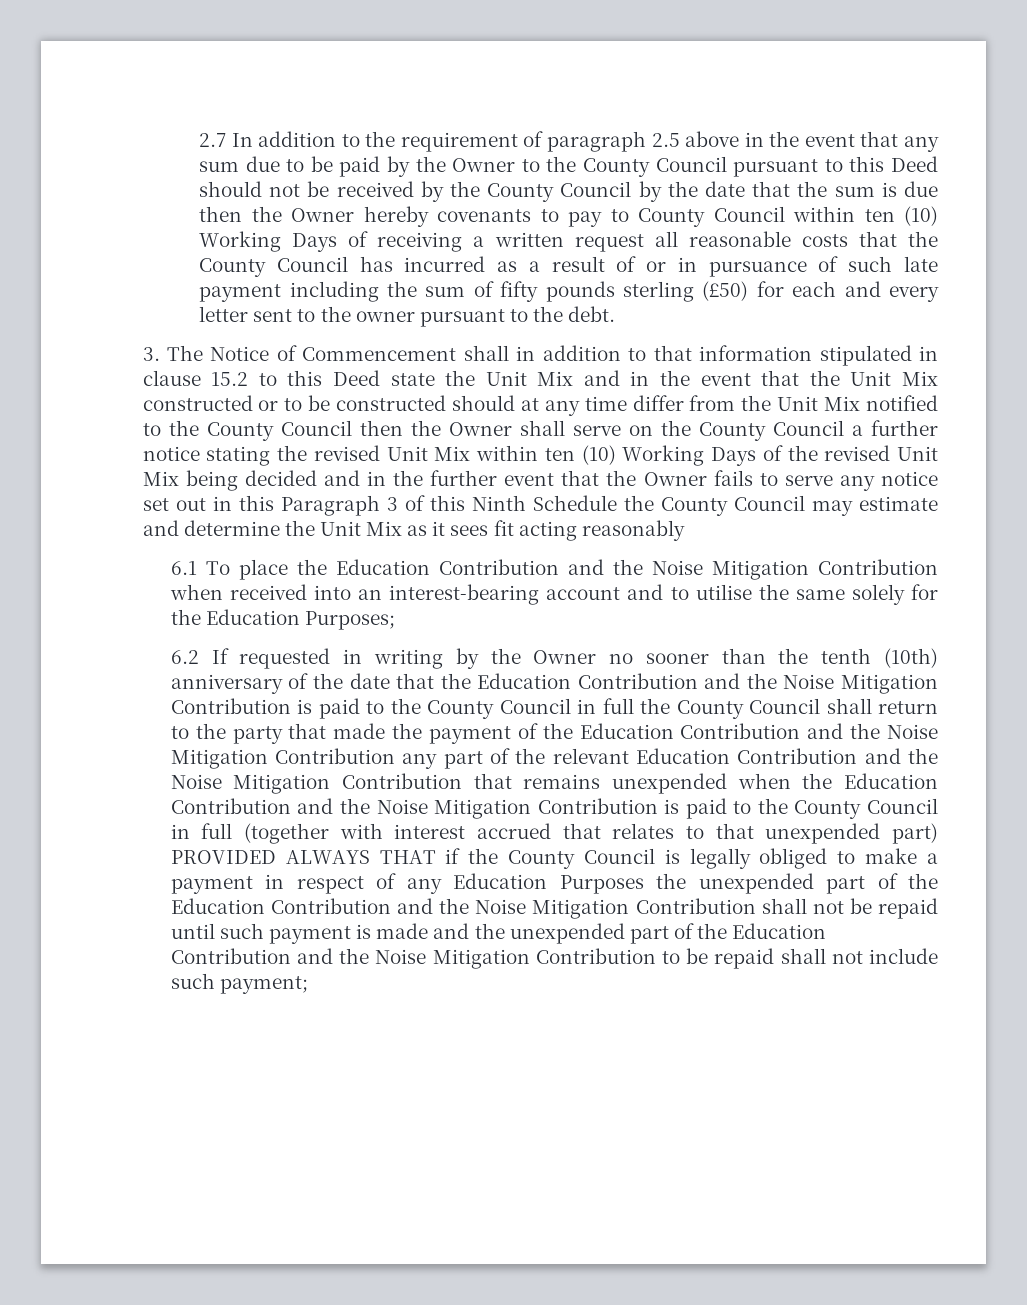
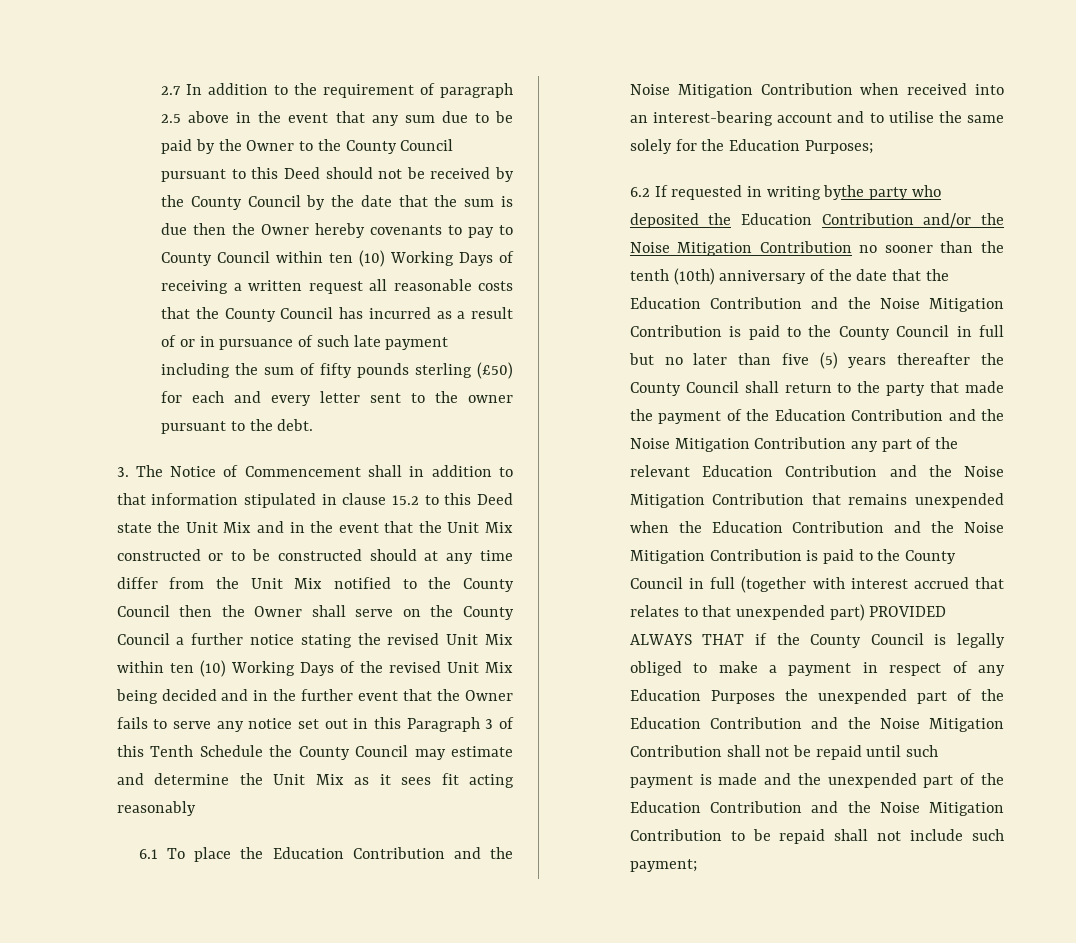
- 3. The Notice of Commencement shall in addition to that information stipulated in clause 15.2 to this Deed state the Unit Mix and in the event that the Unit Mix constructed or to be constructed should at any time differ from the Unit Mix notified to the County Council then the Owner shall serve on the County Council a further notice stating the revised Unit Mix within ten (10) Working Days of the revised Unit Mix being decided and in the further event that the Owner fails to serve any notice set out in this Paragraph 3 of this Ninth Schedule the County Council may estimate and determine the Unit Mix as it sees fit acting reasonably
+ 3. The Notice of Commencement shall in addition to that information stipulated in clause 15.2 to this Deed state the Unit Mix and in the event that the Unit Mix constructed or to be constructed should at any time differ from the Unit Mix notified to the County Council then the Owner shall serve on the County Council a further notice stating the revised Unit Mix within ten (10) Working Days of the revised Unit Mix being decided and in the further event that the Owner fails to serve any notice set out in this Paragraph 3 of this Tenth Schedule the County Council may estimate and determine the Unit Mix as it sees fit acting reasonably
- 6.2 If requested in writing by the Owner no sooner than the tenth (10th) anniversary of the date that the Education Contribution and the Noise Mitigation Contribution is paid to the County Council in full the County Council shall return to the party that made the payment of the Education Contribution and the Noise Mitigation Contribution any part of the relevant Education Contribution and the Noise Mitigation Contribution that remains unexpended when the Education Contribution and the Noise Mitigation Contribution is paid to the County Council in full (together with interest accrued that relates to that unexpended part) PROVIDED ALWAYS THAT if the County Council is legally obliged to make a payment in respect of any Education Purposes the unexpended part of the Education Contribution and the Noise Mitigation Contribution shall not be repaid until such payment is made and the unexpended part of the Education Contribution and the Noise Mitigation Contribution to be repaid shall not include such payment;
+ 6.2 If requested in writing bythe party who deposited the Education Contribution and/or the Noise Mitigation Contribution no sooner than the tenth (10th) anniversary of the date that the Education Contribution and the Noise Mitigation Contribution is paid to the County Council in full but no later than five (5) years thereafter the County Council shall return to the party that made the payment of the Education Contribution and the Noise Mitigation Contribution any part of the relevant Education Contribution and the Noise Mitigation Contribution that remains unexpended when the Education Contribution and the Noise Mitigation Contribution is paid to the County Council in full (together with interest accrued that relates to that unexpended part) PROVIDED ALWAYS THAT if the County Council is legally obliged to make a payment in respect of any Education Purposes the unexpended part of the Education Contribution and the Noise Mitigation Contribution shall not be repaid until such payment is made and the unexpended part of the Education Contribution and the Noise Mitigation Contribution to be repaid shall not include such payment;

